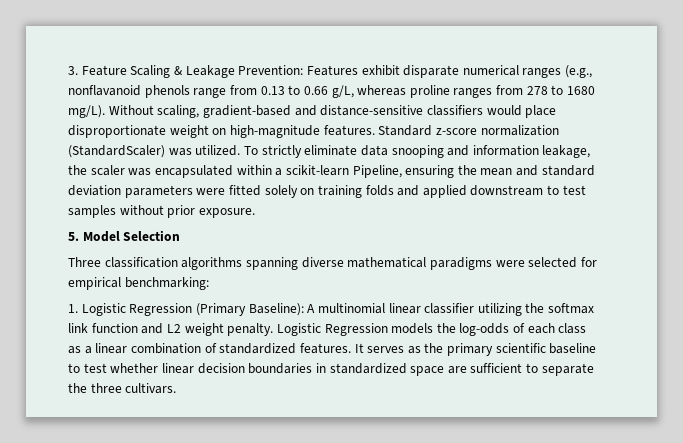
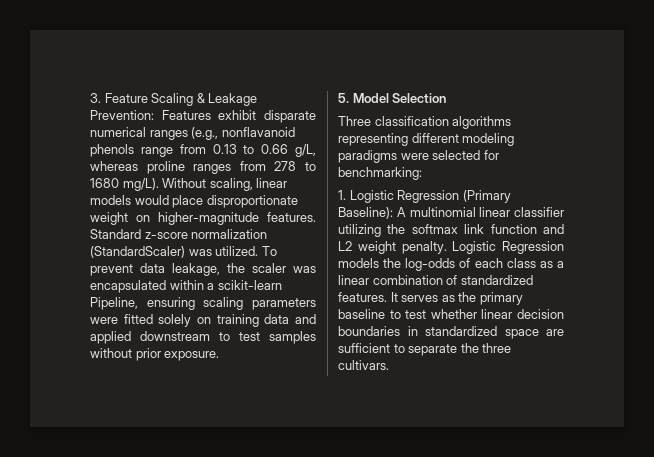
- Without scaling, gradient-based and distance-sensitive classifiers would place disproportionate weight on high-magnitude features.
+ Without scaling, linear models would place disproportionate weight on higher-magnitude features.
- To strictly eliminate data snooping and information leakage, the scaler was encapsulated within a scikit-learn Pipeline, ensuring the mean and standard deviation parameters were fitted solely on training folds and applied downstream to test samples without prior exposure.
+ To prevent data leakage, the scaler was encapsulated within a scikit-learn Pipeline, ensuring scaling parameters were fitted solely on training data and applied downstream to test samples without prior exposure.
- Three classification algorithms spanning diverse mathematical paradigms were selected for empirical benchmarking:
+ Three classification algorithms representing different modeling paradigms were selected for benchmarking:
- It serves as the primary scientific baseline to test whether linear decision boundaries in standardized space are sufficient to separate the three cultivars.
+ It serves as the primary baseline to test whether linear decision boundaries in standardized space are sufficient to separate the three cultivars.

